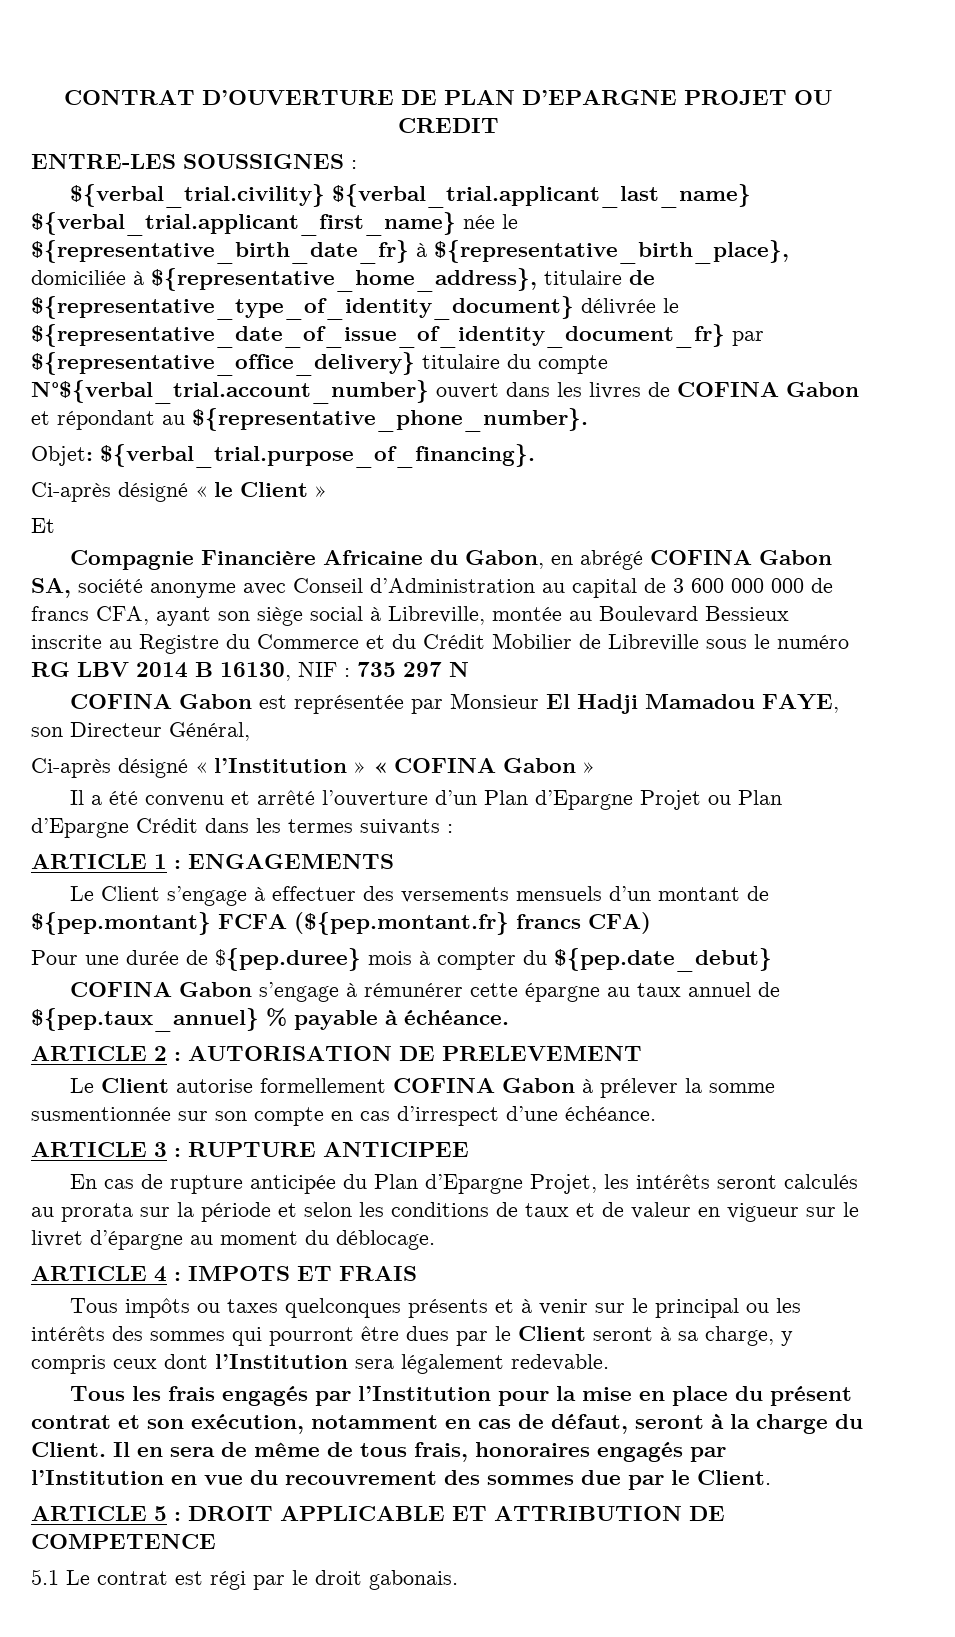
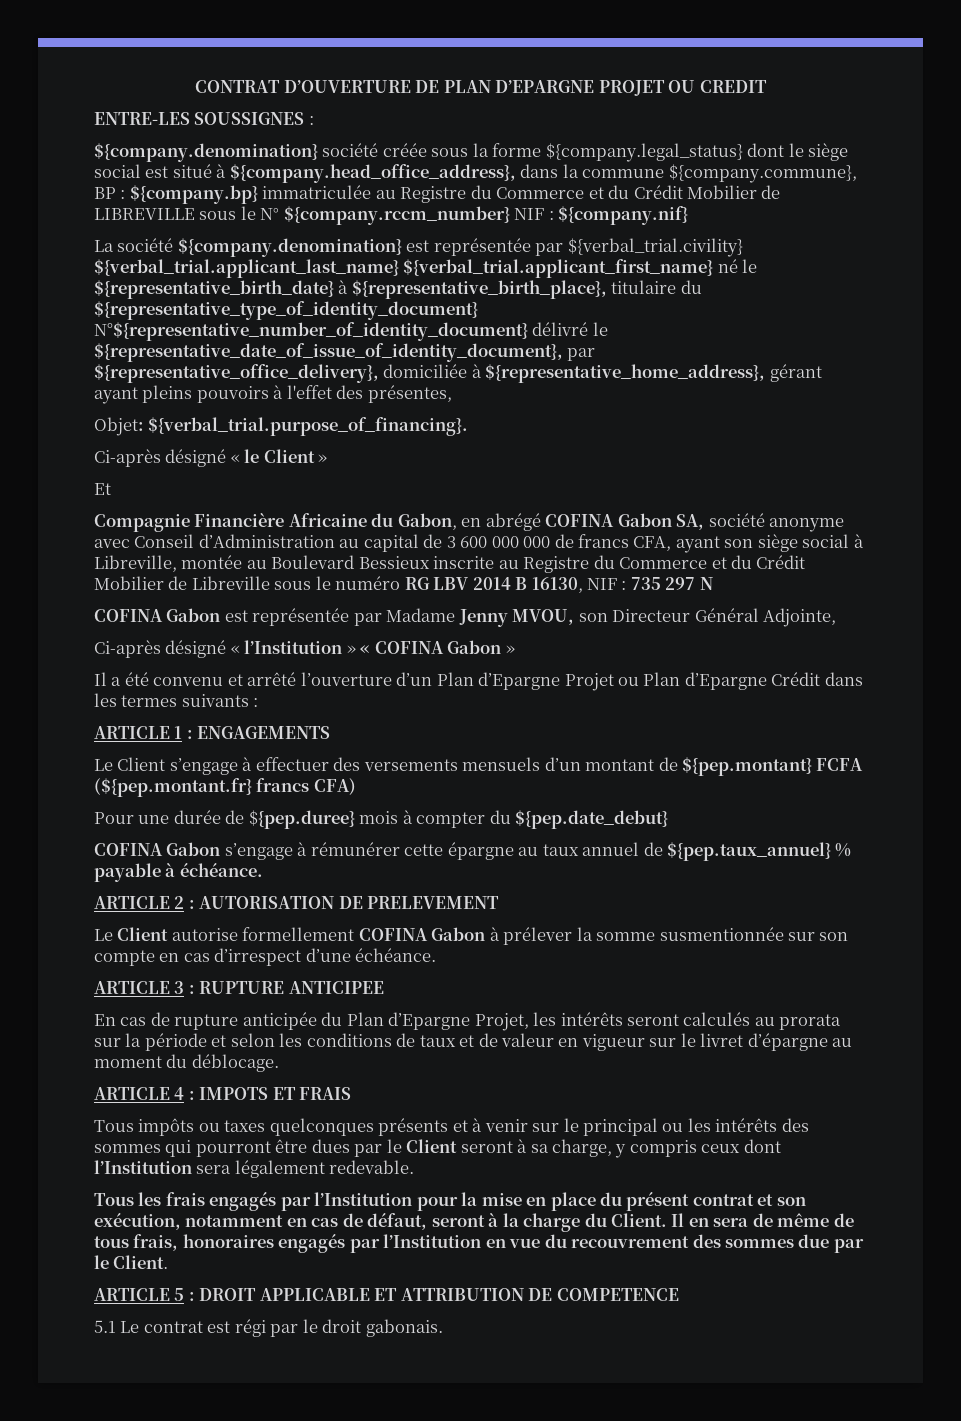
- ${verbal_trial.civility} ${verbal_trial.applicant_last_name} ${verbal_trial.applicant_first_name} née le ${representative_birth_date_fr} à ${representative_birth_place}, domiciliée à ${representative_home_address}, titulaire de ${representative_type_of_identity_document} délivrée le ${representative_date_of_issue_of_identity_document_fr} par ${representative_office_delivery} titulaire du compte N°${verbal_trial.account_number} ouvert dans les livres de COFINA Gabon et répondant au ${representative_phone_number}.
+ ${company.denomination} société créée sous la forme ${company.legal_status} dont le siège social est situé à ${company.head_office_address}, dans la commune ${company.commune}, BP : ${company.bp} immatriculée au Registre du Commerce et du Crédit Mobilier de LIBREVILLE sous le N° ${company.rccm_number} NIF : ${company.nif}
+ La société ${company.denomination} est représentée par ${verbal_trial.civility} ${verbal_trial.applicant_last_name} ${verbal_trial.applicant_first_name} né le ${representative_birth_date} à ${representative_birth_place}, titulaire du ${representative_type_of_identity_document} N°${representative_number_of_identity_document} délivré le ${representative_date_of_issue_of_identity_document}, par ${representative_office_delivery}, domiciliée à ${representative_home_address}, gérant ayant pleins pouvoirs à l'effet des présentes,
- COFINA Gabon est représentée par Monsieur El Hadji Mamadou FAYE, son Directeur Général,
+ COFINA Gabon est représentée par Madame Jenny MVOU, son Directeur Général Adjointe,

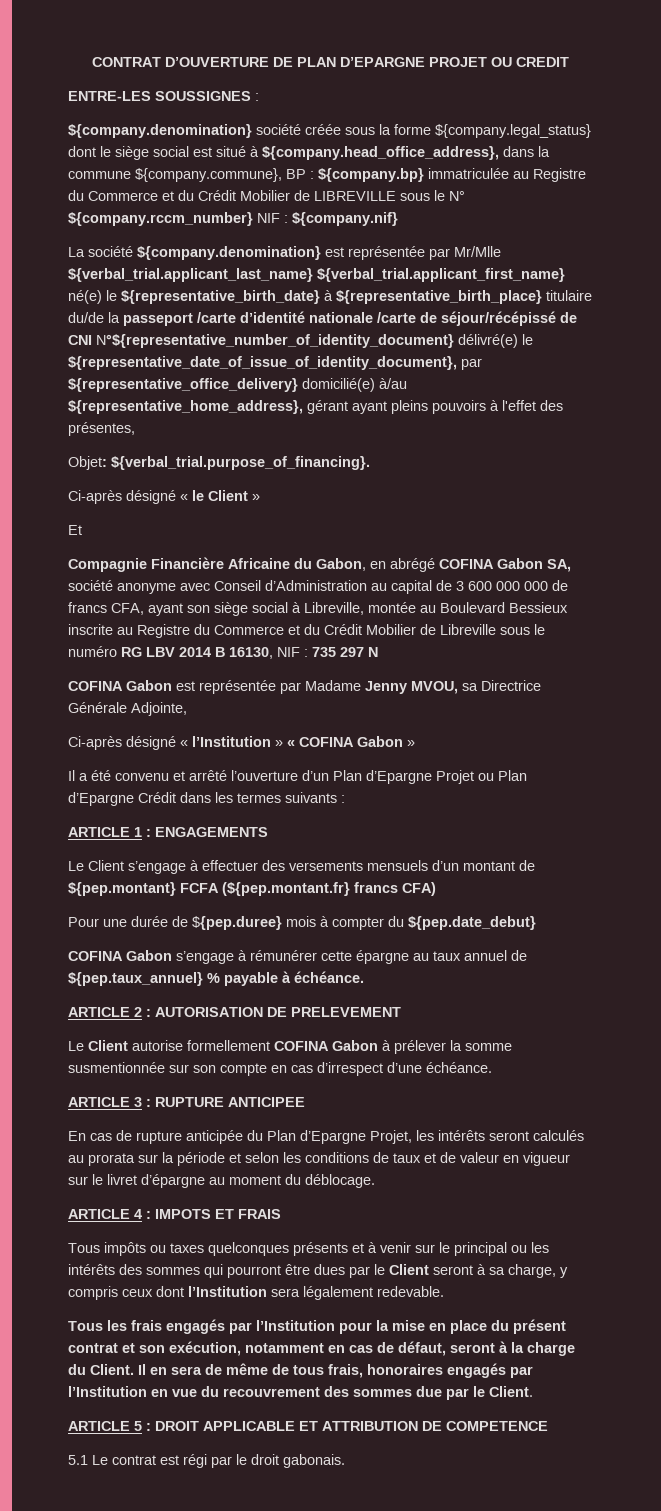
- La société ${company.denomination} est représentée par ${verbal_trial.civility} ${verbal_trial.applicant_last_name} ${verbal_trial.applicant_first_name} né le ${representative_birth_date} à ${representative_birth_place}, titulaire du ${representative_type_of_identity_document} N°${representative_number_of_identity_document} délivré le ${representative_date_of_issue_of_identity_document}, par ${representative_office_delivery}, domiciliée à ${representative_home_address}, gérant ayant pleins pouvoirs à l'effet des présentes,
+ La société ${company.denomination} est représentée par Mr/Mlle ${verbal_trial.applicant_last_name} ${verbal_trial.applicant_first_name} né(e) le ${representative_birth_date} à ${representative_birth_place} titulaire du/de la passeport /carte d’identité nationale /carte de séjour/récépissé de CNI N°${representative_number_of_identity_document} délivré(e) le ${representative_date_of_issue_of_identity_document}, par ${representative_office_delivery} domicilié(e) à/au ${representative_home_address}, gérant ayant pleins pouvoirs à l'effet des présentes,
- COFINA Gabon est représentée par Madame Jenny MVOU, son Directeur Général Adjointe,
+ COFINA Gabon est représentée par Madame Jenny MVOU, sa Directrice Générale Adjointe,

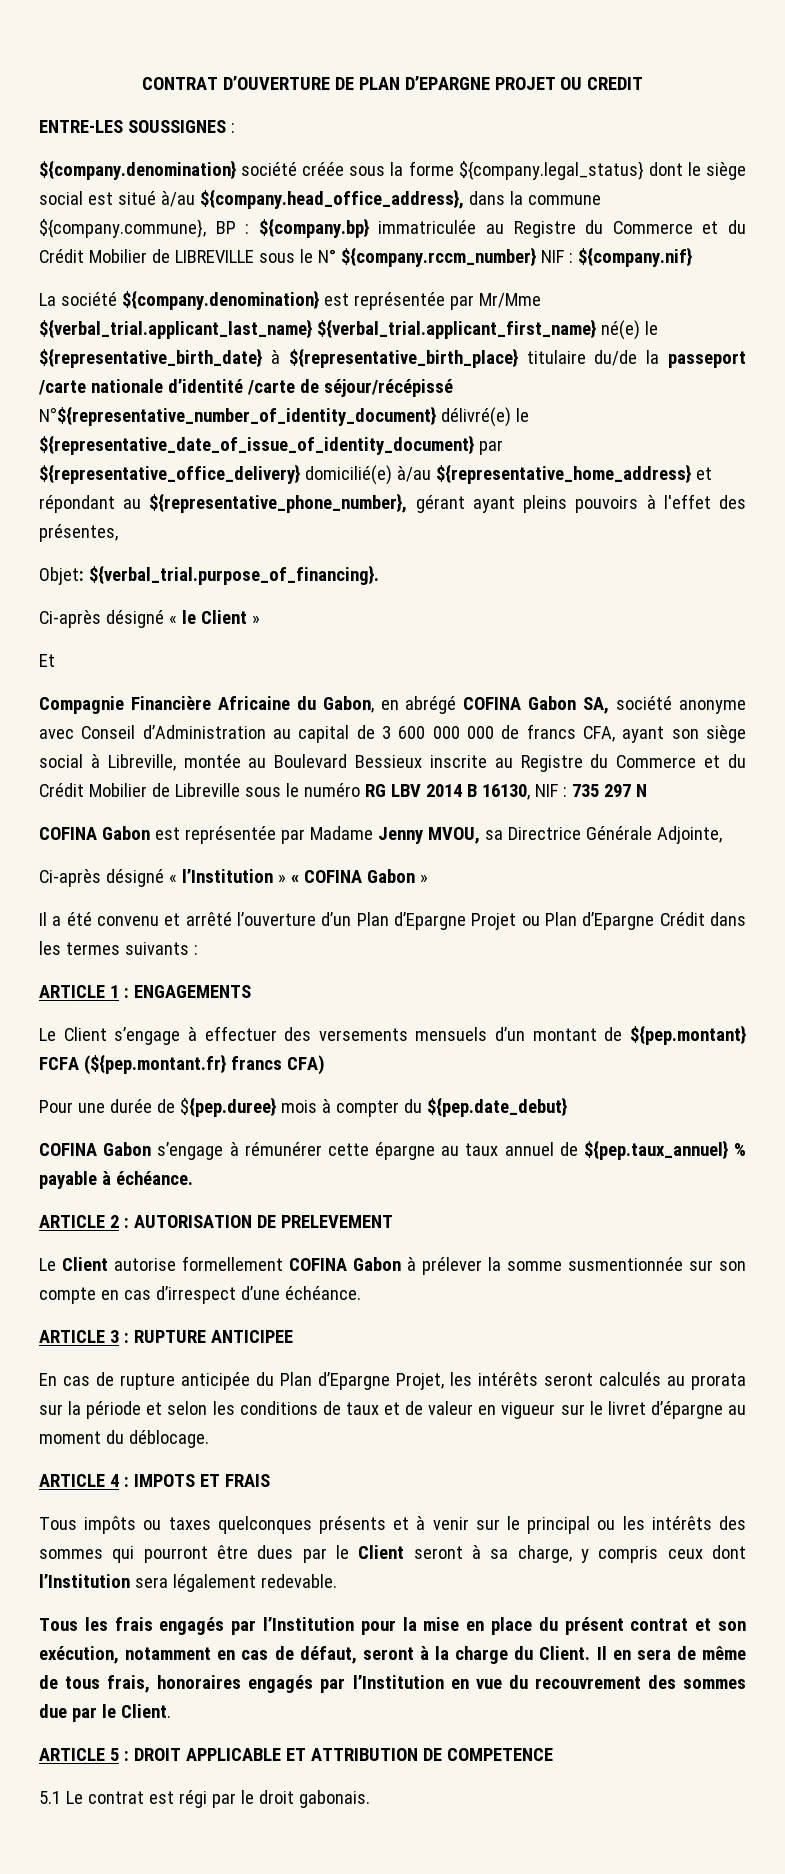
- ${company.denomination} société créée sous la forme ${company.legal_status} dont le siège social est situé à ${company.head_office_address}, dans la commune ${company.commune}, BP : ${company.bp} immatriculée au Registre du Commerce et du Crédit Mobilier de LIBREVILLE sous le N° ${company.rccm_number} NIF : ${company.nif}
+ ${company.denomination} société créée sous la forme ${company.legal_status} dont le siège social est situé à/au ${company.head_office_address}, dans la commune ${company.commune}, BP : ${company.bp} immatriculée au Registre du Commerce et du Crédit Mobilier de LIBREVILLE sous le N° ${company.rccm_number} NIF : ${company.nif}
- La société ${company.denomination} est représentée par Mr/Mlle ${verbal_trial.applicant_last_name} ${verbal_trial.applicant_first_name} né(e) le ${representative_birth_date} à ${representative_birth_place} titulaire du/de la passeport /carte d’identité nationale /carte de séjour/récépissé de CNI N°${representative_number_of_identity_document} délivré(e) le ${representative_date_of_issue_of_identity_document}, par ${representative_office_delivery} domicilié(e) à/au ${representative_home_address}, gérant ayant pleins pouvoirs à l'effet des présentes,
+ La société ${company.denomination} est représentée par Mr/Mme ${verbal_trial.applicant_last_name} ${verbal_trial.applicant_first_name} né(e) le ${representative_birth_date} à ${representative_birth_place} titulaire du/de la passeport /carte nationale d’identité /carte de séjour/récépissé N°${representative_number_of_identity_document} délivré(e) le ${representative_date_of_issue_of_identity_document} par ${representative_office_delivery} domicilié(e) à/au ${representative_home_address} et répondant au ${representative_phone_number}, gérant ayant pleins pouvoirs à l'effet des présentes,

